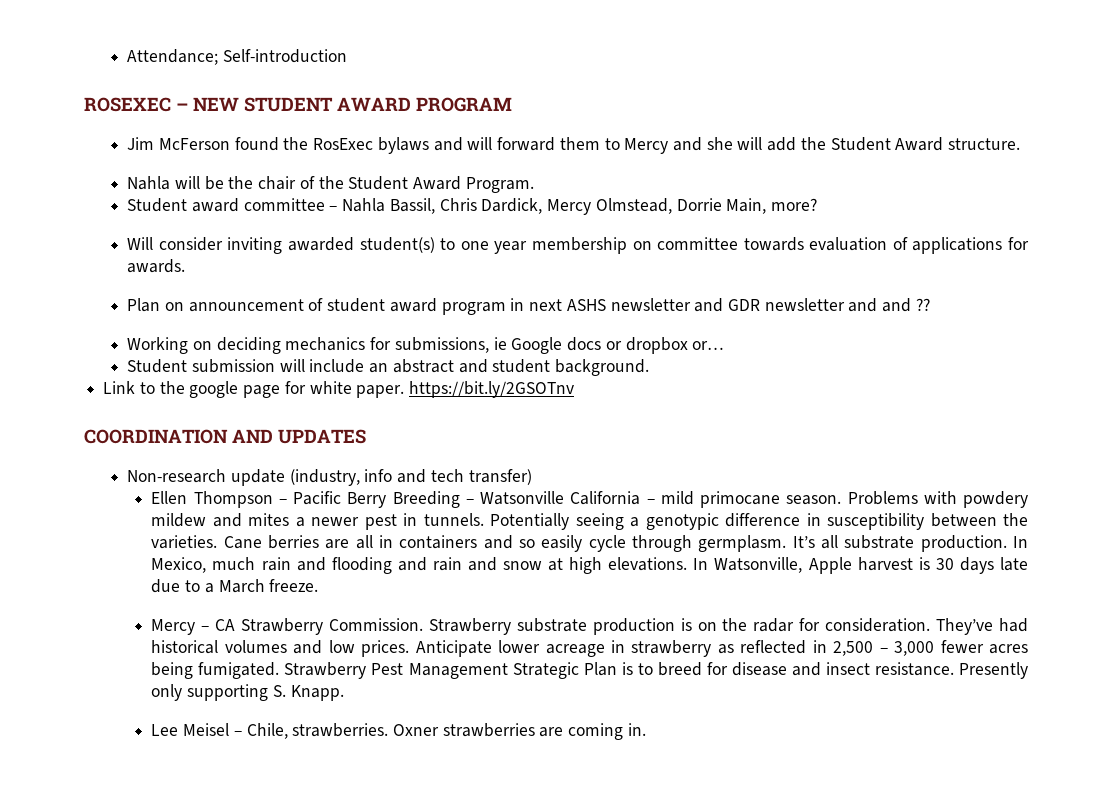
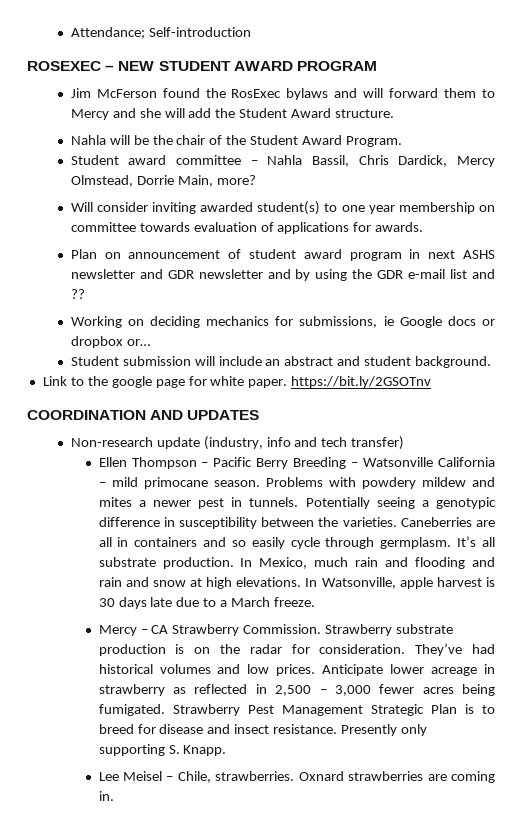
- Plan on announcement of student award program in next ASHS newsletter and GDR newsletter and and ??
+ Plan on announcement of student award program in next ASHS newsletter and GDR newsletter and by using the GDR e-mail list and ??
- Cane berries are all in containers and so easily cycle through germplasm.
+ Caneberries are all in containers and so easily cycle through germplasm.
- In Watsonville, Apple harvest is 30 days late due to a March freeze.
+ In Watsonville, apple harvest is 30 days late due to a March freeze.
- Oxner strawberries are coming in.
+ Oxnard strawberries are coming in.

